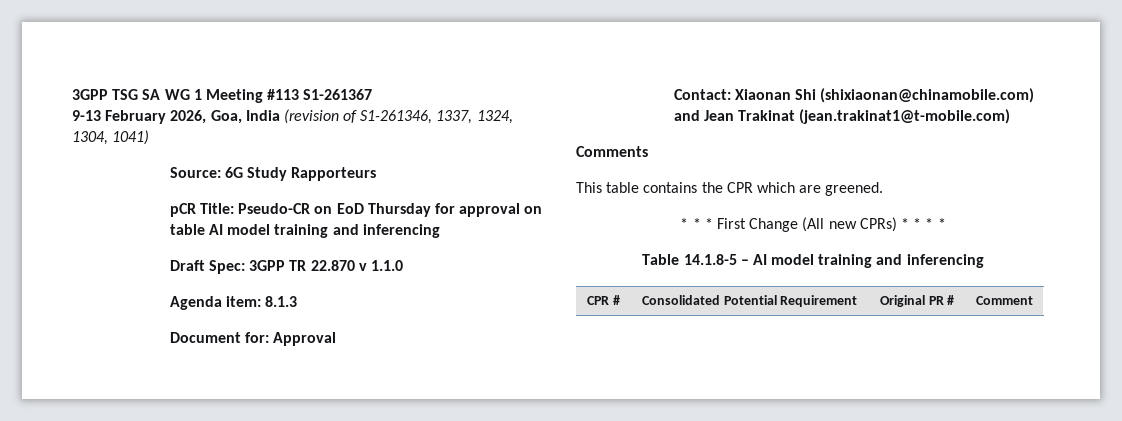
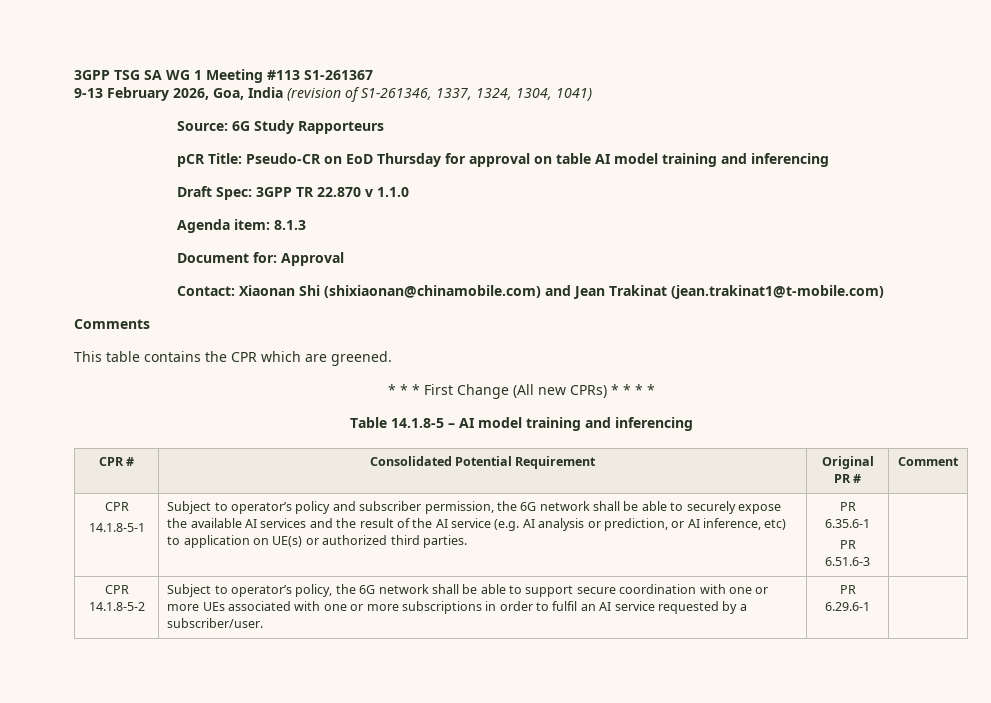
  CPR # | Consolidated Potential Requirement | Original PR # | Comment
+ CPR
+ 14.1.8-5-1 | Subject to operator’s policy and subscriber permission, the 6G network shall be able to securely expose the available AI services and the result of the AI service (e.g. AI analysis or prediction, or AI inference, etc) to application on UE(s) or authorized third parties. | PR 6.35.6-1
+ PR 6.51.6-3 |
+ CPR 14.1.8-5-2 | Subject to operator’s policy, the 6G network shall be able to support secure coordination with one or more UEs associated with one or more subscriptions in order to fulfil an AI service requested by a subscriber/user. | PR 6.29.6-1 |

